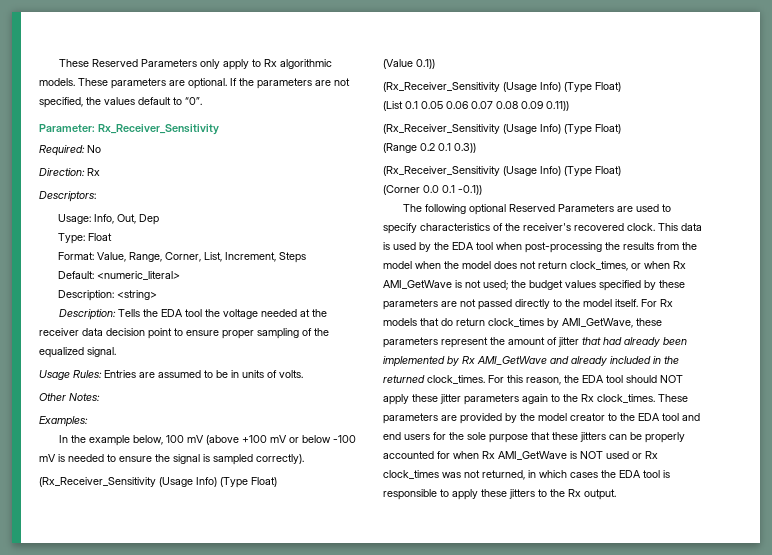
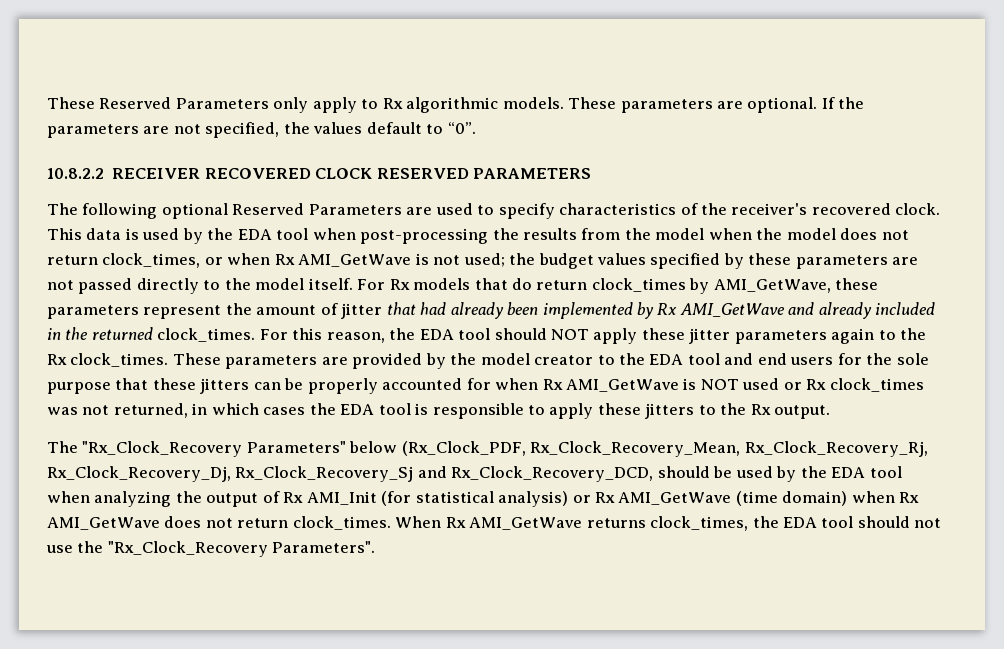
- Parameter: Rx_Receiver_Sensitivity
- Required: No
- Direction: Rx
- Descriptors:
- Usage: Info, Out, Dep
- Type: Float
- Format: Value, Range, Corner, List, Increment, Steps
- Default: <numeric_literal>
- Description: <string>
- Description: Tells the EDA tool the voltage needed at the receiver data decision point to ensure proper sampling of the equalized signal.
- Usage Rules: Entries are assumed to be in units of volts.
- Other Notes:
- Examples:
- In the example below, 100 mV (above +100 mV or below -100 mV is needed to ensure the signal is sampled correctly).
- (Rx_Receiver_Sensitivity (Usage Info) (Type Float)
- (Value 0.1))
- (Rx_Receiver_Sensitivity (Usage Info) (Type Float)
- (List 0.1 0.05 0.06 0.07 0.08 0.09 0.11))
- (Rx_Receiver_Sensitivity (Usage Info) (Type Float)
- (Range 0.2 0.1 0.3))
- (Rx_Receiver_Sensitivity (Usage Info) (Type Float)
- (Corner 0.0 0.1 -0.1))
+ 10.8.2.2 RECEIVER RECOVERED CLOCK RESERVED PARAMETERS
+ The "Rx_Clock_Recovery Parameters" below (Rx_Clock_PDF, Rx_Clock_Recovery_Mean, Rx_Clock_Recovery_Rj, Rx_Clock_Recovery_Dj, Rx_Clock_Recovery_Sj and Rx_Clock_Recovery_DCD, should be used by the EDA tool when analyzing the output of Rx AMI_Init (for statistical analysis) or Rx AMI_GetWave (time domain) when Rx AMI_GetWave does not return clock_times. When Rx AMI_GetWave returns clock_times, the EDA tool should not use the "Rx_Clock_Recovery Parameters".

